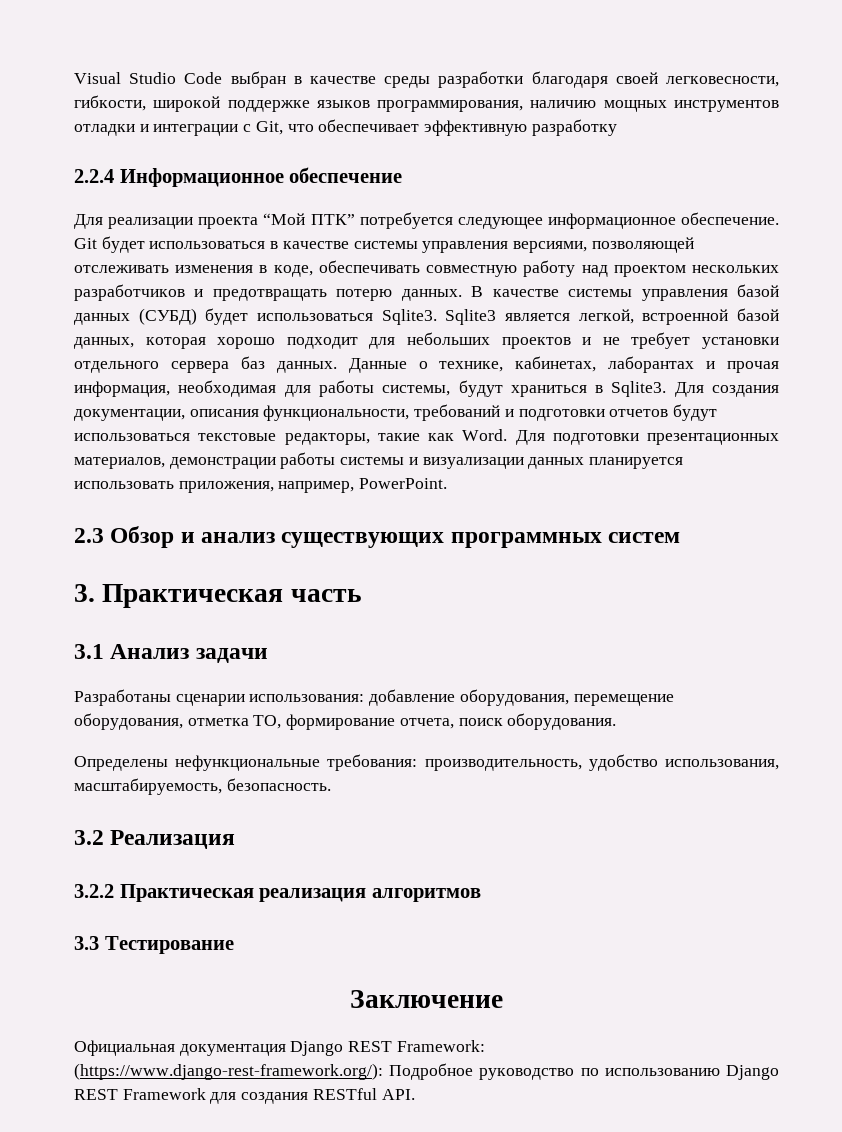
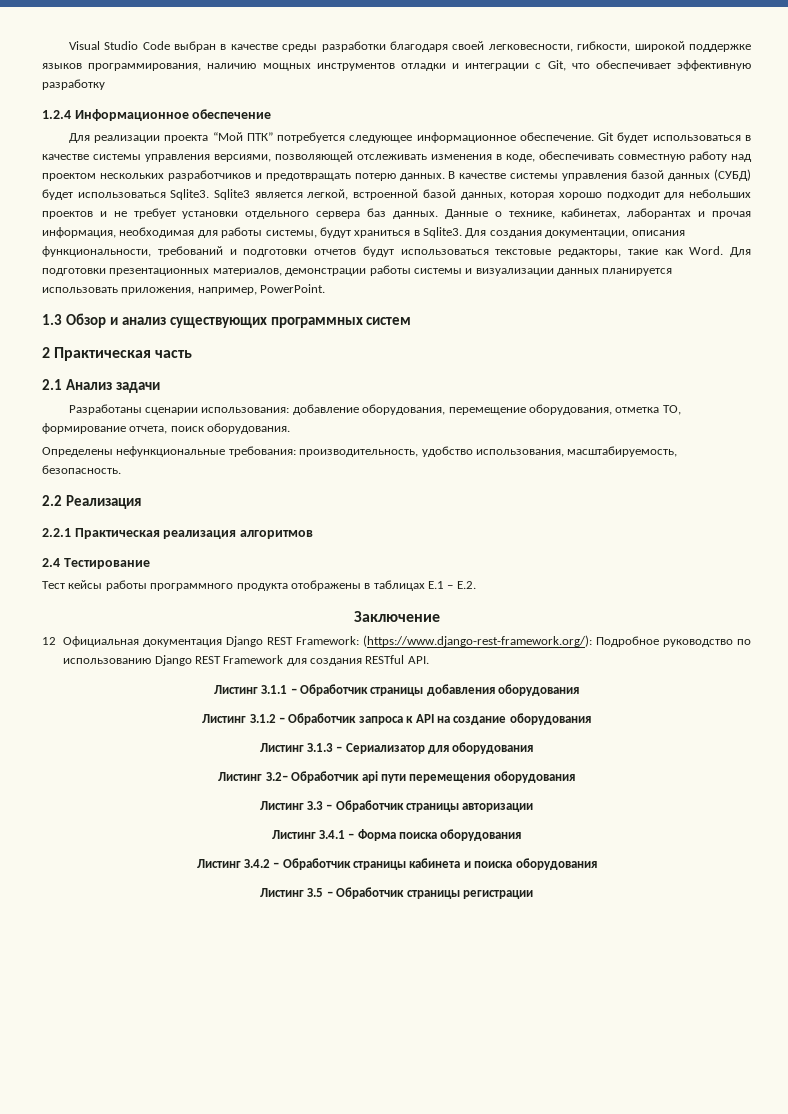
- 2.2.4 Информационное обеспечение
+ 1.2.4 Информационное обеспечение
- 2.3 Обзор и анализ существующих программных систем
+ 1.3 Обзор и анализ существующих программных систем
- 3. Практическая часть
+ 2 Практическая часть
- 3.1 Анализ задачи
+ 2.1 Анализ задачи
- 3.2 Реализация
+ 2.2 Реализация
- 3.2.2 Практическая реализация алгоритмов
+ 2.2.1 Практическая реализация алгоритмов
- 3.3 Тестирование
+ 2.4 Тестирование
+ Тест кейсы работы программного продукта отображены в таблицах Е.1 – Е.2.
- Официальная документация Django REST Framework: (https://www.django-rest-framework.org/): Подробное руководство по использованию Django REST Framework для создания RESTful API.
+ 12 Официальная документация Django REST Framework: (https://www.django-rest-framework.org/): Подробное руководство по использованию Django REST Framework для создания RESTful API.
+ Листинг З.1.1 – Обработчик страницы добавления оборудования
+ Листинг З.1.2 – Обработчик запроса к API на создание оборудования
+ Листинг З.1.3 – Сериализатор для оборудования
+ Листинг З.2– Обработчик api пути перемещения оборудования
+ Листинг З.3 – Обработчик страницы авторизации
+ Листинг З.4.1 – Форма поиска оборудования
+ Листинг З.4.2 – Обработчик страницы кабинета и поиска оборудования
+ Листинг З.5 – Обработчик страницы регистрации

